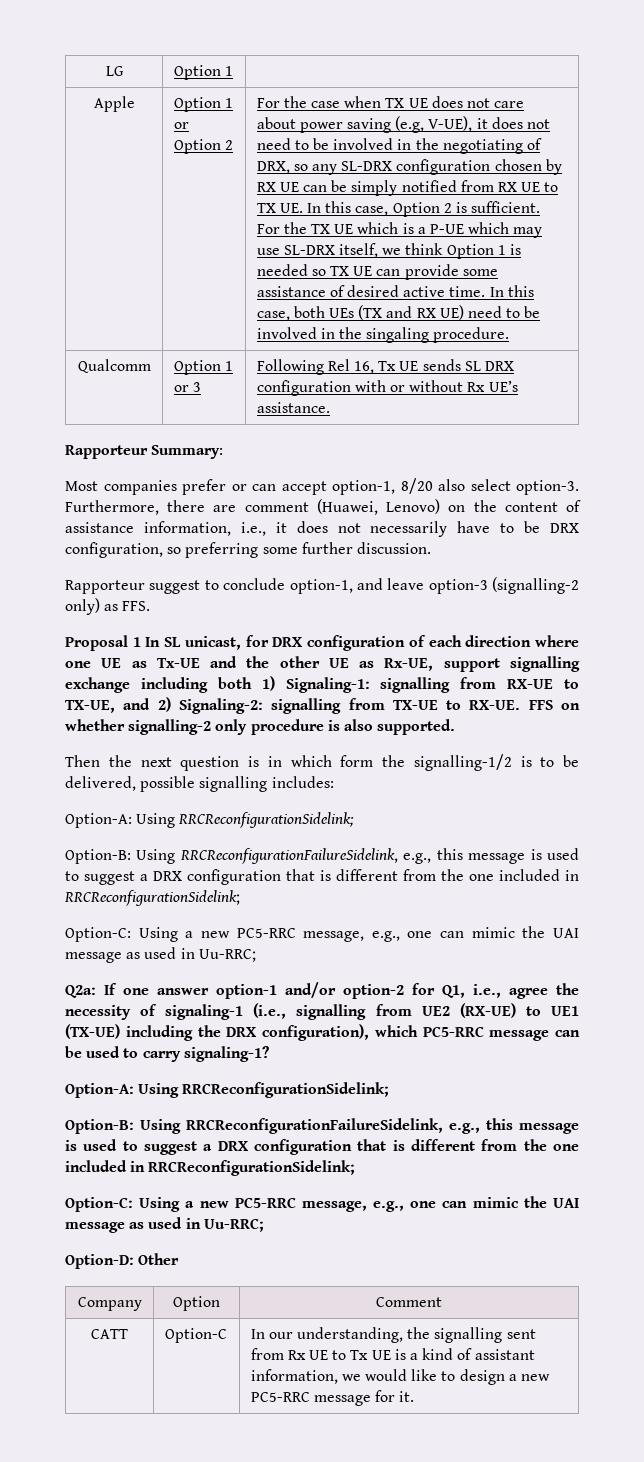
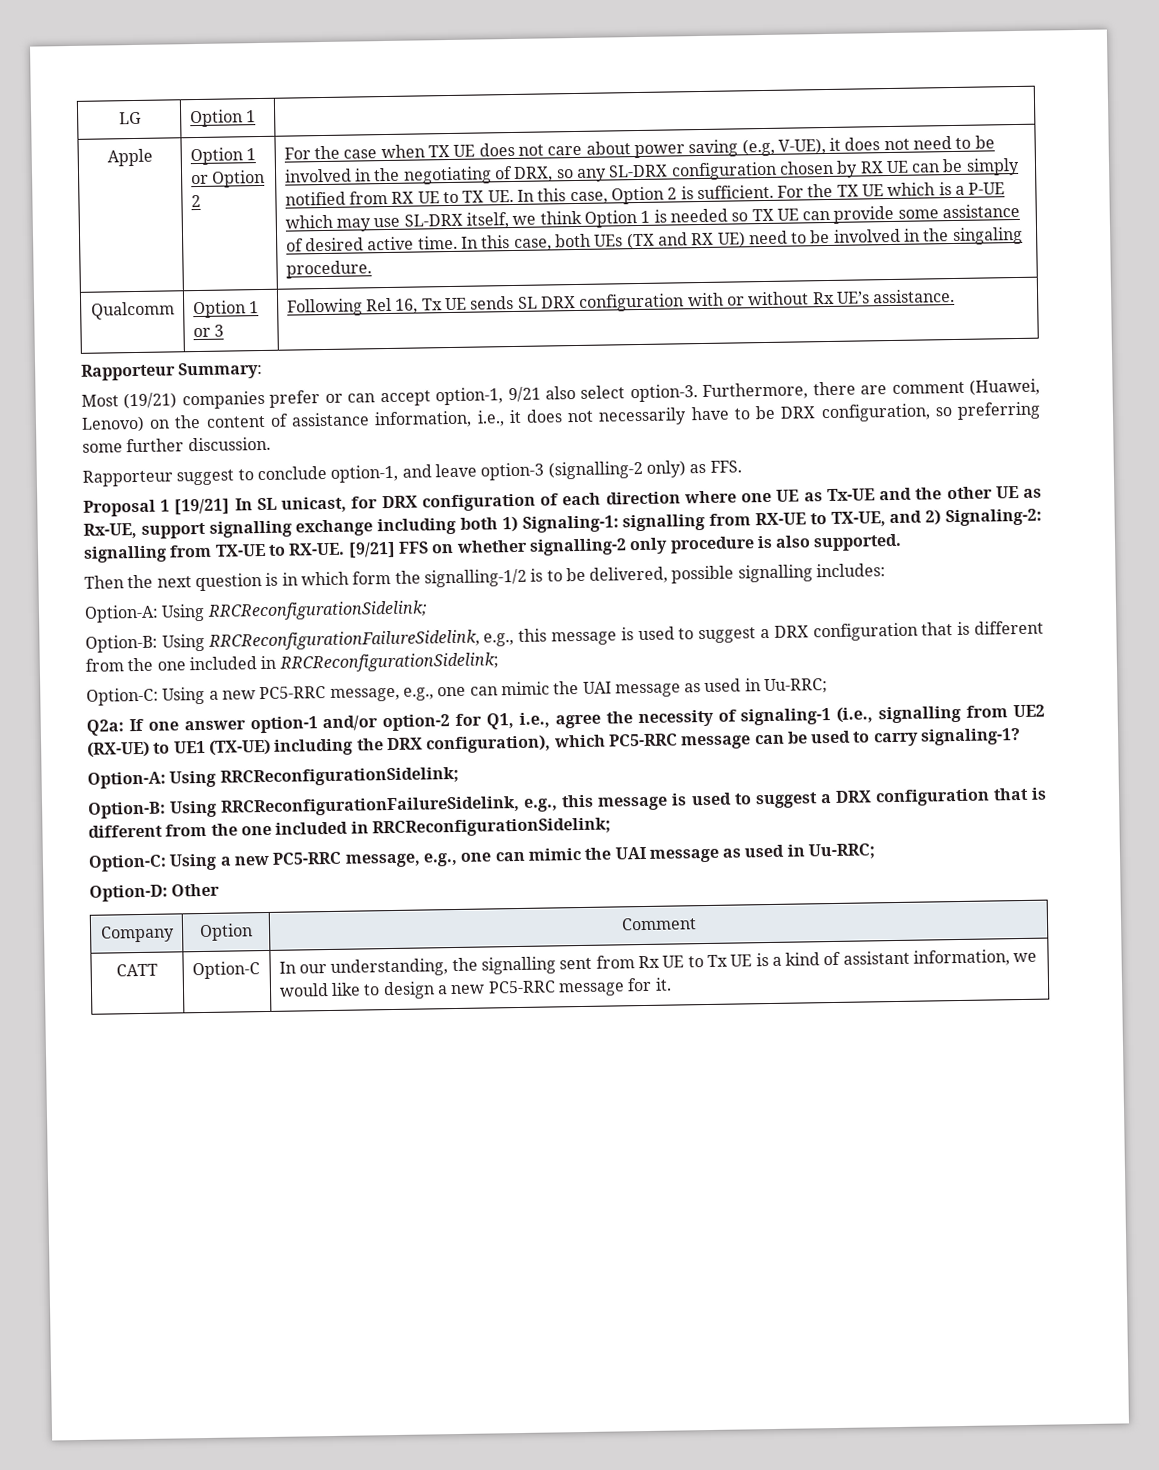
- Most companies prefer or can accept option-1, 8/20 also select option-3.
+ Most (19/21) companies prefer or can accept option-1, 9/21 also select option-3.
- Proposal 1 In SL unicast, for DRX configuration of each direction where one UE as Tx-UE and the other UE as Rx-UE, support signalling exchange including both 1) Signaling-1: signalling from RX-UE to TX-UE, and 2) Signaling-2: signalling from TX-UE to RX-UE.
+ Proposal 1 [19/21] In SL unicast, for DRX configuration of each direction where one UE as Tx-UE and the other UE as Rx-UE, support signalling exchange including both 1) Signaling-1: signalling from RX-UE to TX-UE, and 2) Signaling-2: signalling from TX-UE to RX-UE.
- FFS on whether signalling-2 only procedure is also supported.
+ [9/21] FFS on whether signalling-2 only procedure is also supported.

